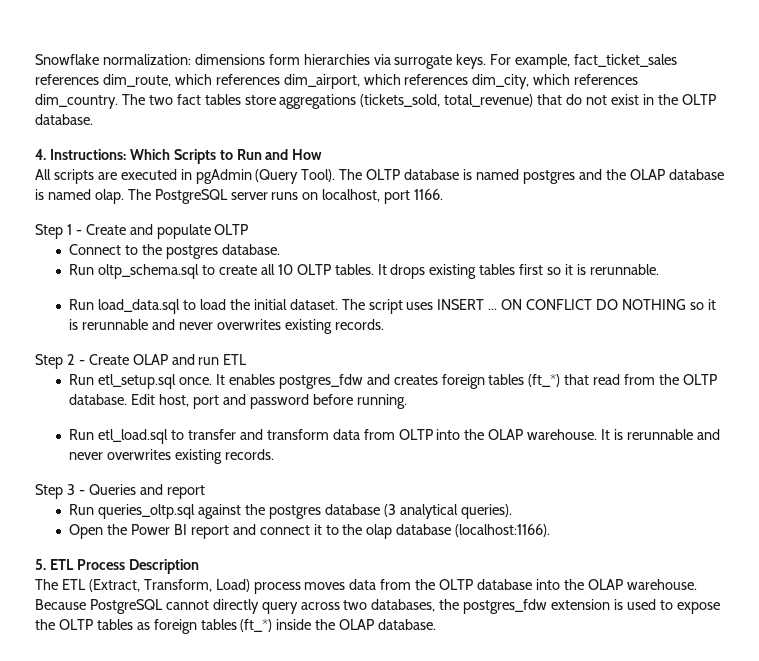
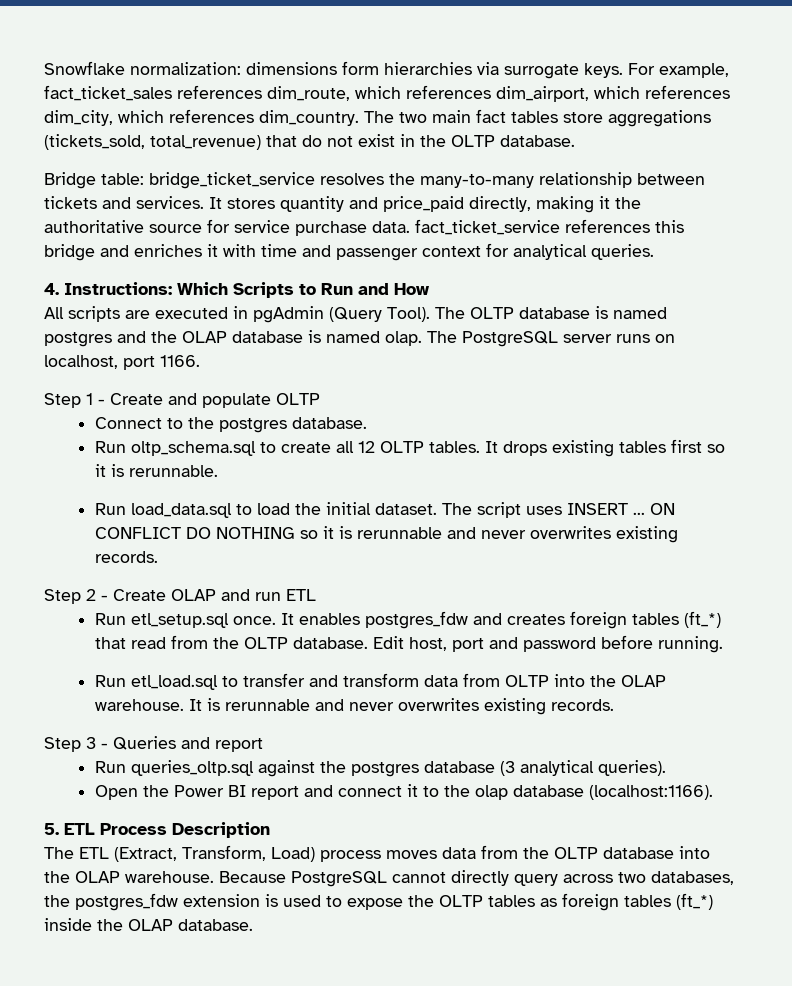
- The two fact tables store aggregations (tickets_sold, total_revenue) that do not exist in the OLTP database.
+ The two main fact tables store aggregations (tickets_sold, total_revenue) that do not exist in the OLTP database.
+ Bridge table: bridge_ticket_service resolves the many-to-many relationship between tickets and services. It stores quantity and price_paid directly, making it the authoritative source for service purchase data. fact_ticket_service references this bridge and enriches it with time and passenger context for analytical queries.
- Run oltp_schema.sql to create all 10 OLTP tables.
+ Run oltp_schema.sql to create all 12 OLTP tables.

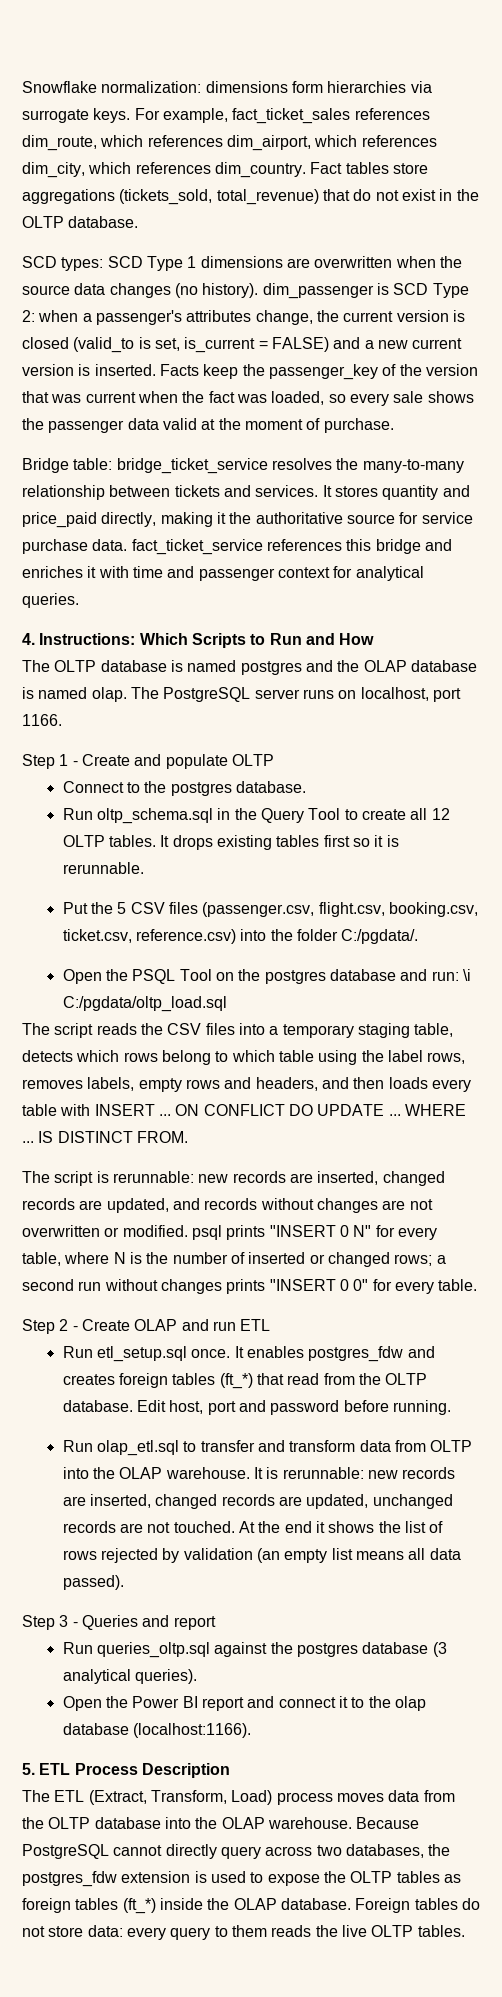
- The two main fact tables store aggregations (tickets_sold, total_revenue) that do not exist in the OLTP database.
+ Fact tables store aggregations (tickets_sold, total_revenue) that do not exist in the OLTP database.
+ SCD types: SCD Type 1 dimensions are overwritten when the source data changes (no history). dim_passenger is SCD Type 2: when a passenger's attributes change, the current version is closed (valid_to is set, is_current = FALSE) and a new current version is inserted. Facts keep the passenger_key of the version that was current when the fact was loaded, so every sale shows the passenger data valid at the moment of purchase.
- All scripts are executed in pgAdmin (Query Tool).
- Run oltp_schema.sql to create all 12 OLTP tables.
+ Run oltp_schema.sql in the Query Tool to create all 12 OLTP tables.
- Run load_data.sql to load the initial dataset. The script uses INSERT ...
+ Put the 5 CSV files (passenger.csv, flight.csv, booking.csv, ticket.csv, reference.csv) into the folder C:/pgdata/.
+ Open the PSQL Tool on the postgres database and run: \i C:/pgdata/oltp_load.sql
+ The script reads the CSV files into a temporary staging table, detects which rows belong to which table using the label rows, removes labels, empty rows and headers, and then loads every table with INSERT ...
- ON CONFLICT DO NOTHING so it is rerunnable and never overwrites existing records.
+ ON CONFLICT DO UPDATE ... WHERE ... IS DISTINCT FROM.
+ The script is rerunnable: new records are inserted, changed records are updated, and records without changes are not overwritten or modified. psql prints "INSERT 0 N" for every table, where N is the number of inserted or changed rows; a second run without changes prints "INSERT 0 0" for every table.
- Run etl_load.sql to transfer and transform data from OLTP into the OLAP warehouse.
+ Run olap_etl.sql to transfer and transform data from OLTP into the OLAP warehouse.
- It is rerunnable and never overwrites existing records.
+ It is rerunnable: new records are inserted, changed records are updated, unchanged records are not touched. At the end it shows the list of rows rejected by validation (an empty list means all data passed).
+ Foreign tables do not store data: every query to them reads the live OLTP tables.

